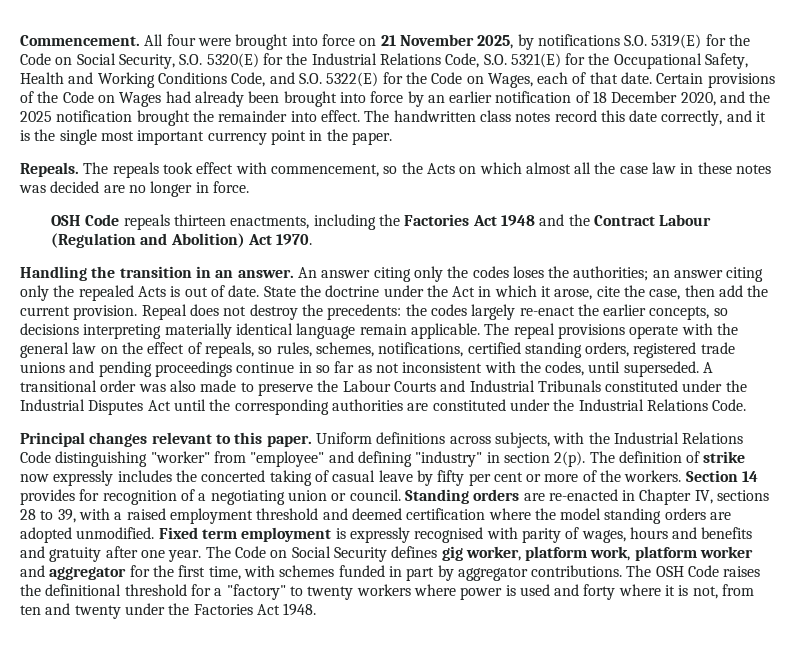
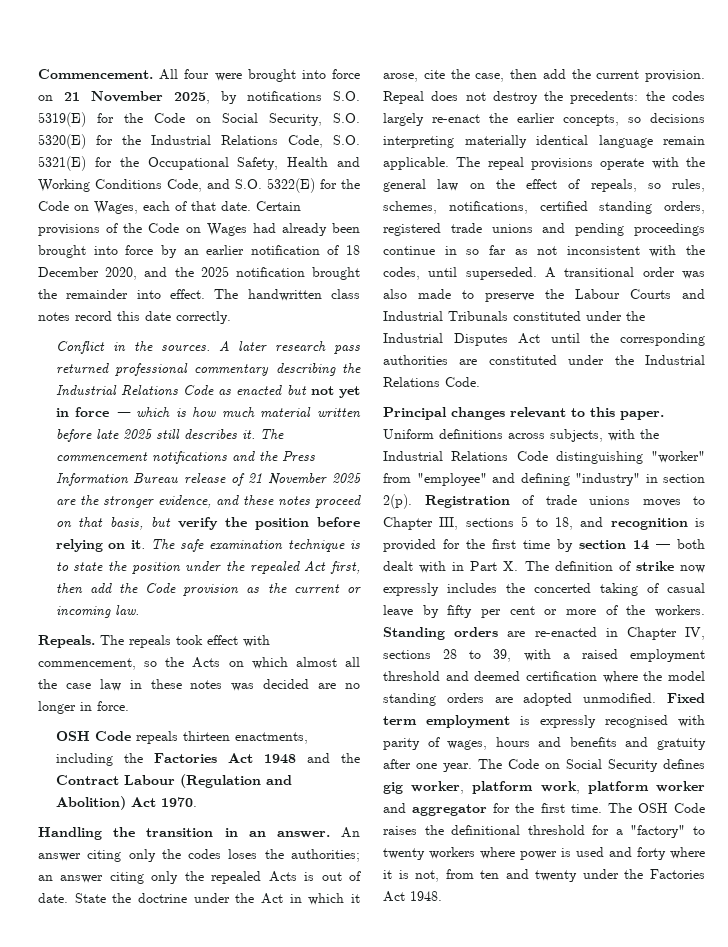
- The handwritten class notes record this date correctly, and it is the single most important currency point in the paper.
+ The handwritten class notes record this date correctly.
+ Conflict in the sources. A later research pass returned professional commentary describing the Industrial Relations Code as enacted but not yet in force — which is how much material written before late 2025 still describes it. The commencement notifications and the Press Information Bureau release of 21 November 2025 are the stronger evidence, and these notes proceed on that basis, but verify the position before relying on it. The safe examination technique is to state the position under the repealed Act first, then add the Code provision as the current or incoming law.
- The definition of strike now expressly includes the concerted taking of casual leave by fifty per cent or more of the workers.
+ Registration of trade unions moves to Chapter III, sections 5 to 18, and recognition is provided for the first time by section 14 — both dealt with in Part X. The definition of strike now expressly includes the concerted taking of casual leave by fifty per cent or more of the workers.
- Section 14 provides for recognition of a negotiating union or council.
- The Code on Social Security defines gig worker, platform work, platform worker and aggregator for the first time, with schemes funded in part by aggregator contributions.
+ The Code on Social Security defines gig worker, platform work, platform worker and aggregator for the first time.

